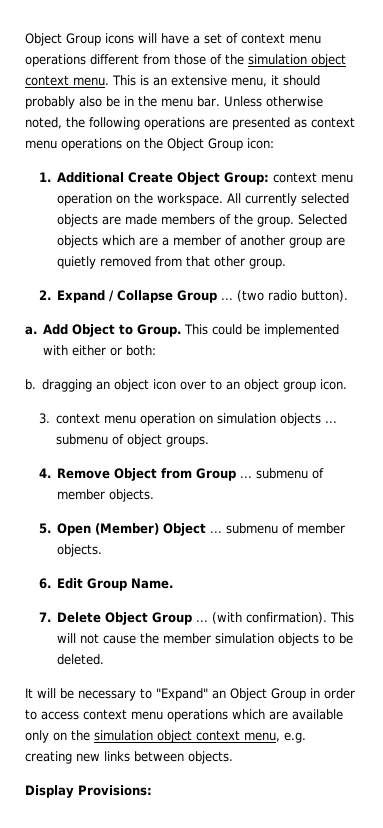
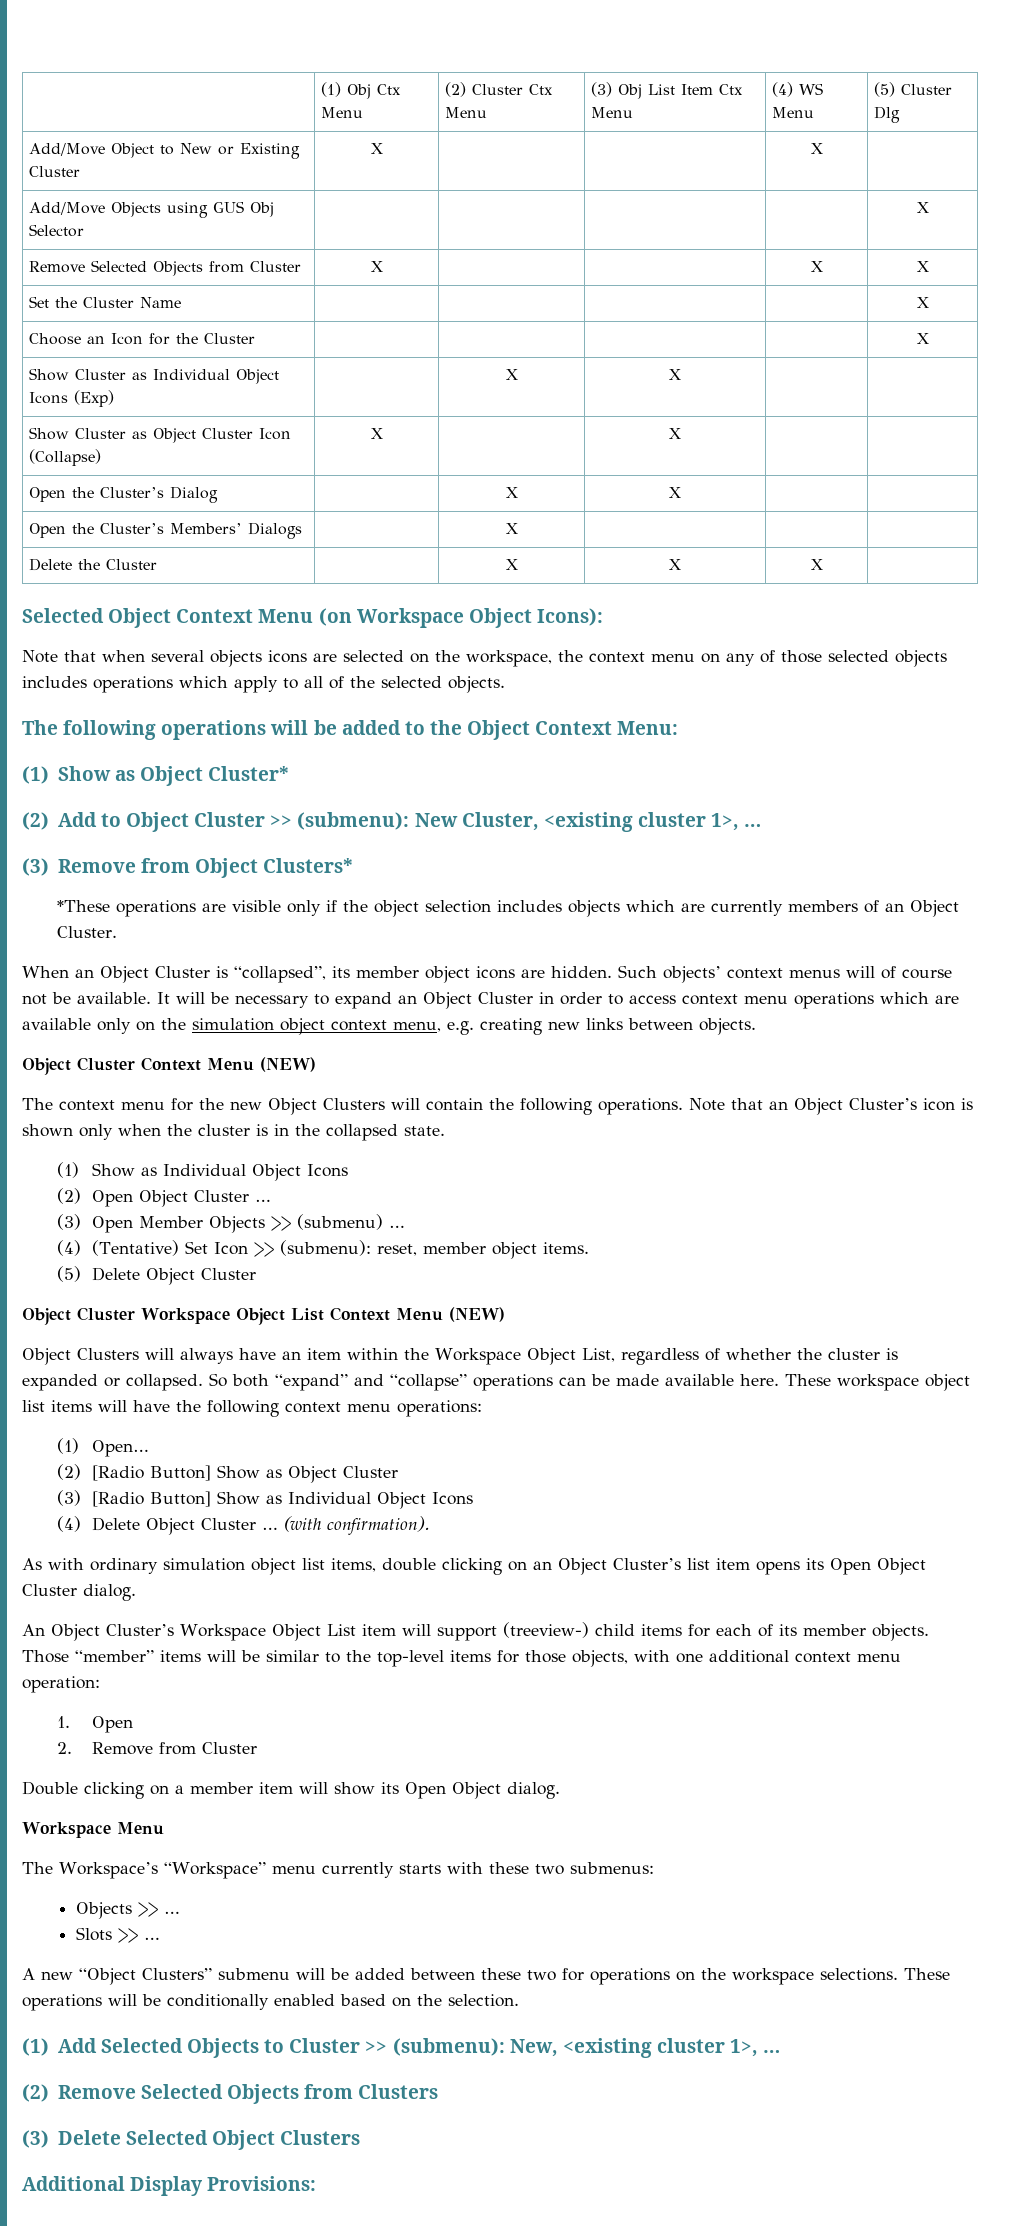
- Object Group icons will have a set of context menu operations different from those of the simulation object context menu. This is an extensive menu, it should probably also be in the menu bar. Unless otherwise noted, the following operations are presented as context menu operations on the Object Group icon:
- 1. Additional Create Object Group: context menu operation on the workspace. All currently selected objects are made members of the group. Selected objects which are a member of another group are quietly removed from that other group.
- 2. Expand / Collapse Group ... (two radio button).
- a. Add Object to Group. This could be implemented with either or both:
- b. dragging an object icon over to an object group icon.
- 3. context menu operation on simulation objects ... submenu of object groups.
- 4. Remove Object from Group ... submenu of member objects.
- 5. Open (Member) Object ... submenu of member objects.
- 6. Edit Group Name.
- 7. Delete Object Group ... (with confirmation). This will not cause the member simulation objects to be deleted.
- It will be necessary to "Expand" an Object Group in order to access context menu operations which are available only on the simulation object context menu, e.g. creating new links between objects.
+ | (1) Obj Ctx Menu | (2) Cluster Ctx Menu | (3) Obj List Item Ctx Menu | (4) WS Menu | (5) Cluster Dlg
+ Add/Move Object to New or Existing Cluster | X | | | X |
+ Add/Move Objects using GUS Obj Selector | | | | | X
+ Remove Selected Objects from Cluster | X | | | X | X
+ Set the Cluster Name | | | | | X
+ Choose an Icon for the Cluster | | | | | X
+ Show Cluster as Individual Object Icons (Exp) | | X | X | |
+ Show Cluster as Object Cluster Icon (Collapse) | X | | X | |
+ Open the Cluster’s Dialog | | X | X | |
+ Open the Cluster’s Members’ Dialogs | | X | | |
+ Delete the Cluster | | X | X | X |
+ Selected Object Context Menu (on Workspace Object Icons):
+ Note that when several objects icons are selected on the workspace, the context menu on any of those selected objects includes operations which apply to all of the selected objects.
+ The following operations will be added to the Object Context Menu:
+ (1) Show as Object Cluster*
+ (2) Add to Object Cluster >> (submenu): New Cluster, <existing cluster 1>, …
+ (3) Remove from Object Clusters*
+ *These operations are visible only if the object selection includes objects which are currently members of an Object Cluster.
+ When an Object Cluster is “collapsed”, its member object icons are hidden. Such objects’ context menus will of course not be available. It will be necessary to expand an Object Cluster in order to access context menu operations which are available only on the simulation object context menu, e.g. creating new links between objects.
- Display Provisions:
+ Object Cluster Context Menu (NEW)
+ The context menu for the new Object Clusters will contain the following operations. Note that an Object Cluster’s icon is shown only when the cluster is in the collapsed state.
+ (1) Show as Individual Object Icons
+ (2) Open Object Cluster …
+ (3) Open Member Objects >> (submenu) …
+ (4) (Tentative) Set Icon >> (submenu): reset, member object items.
+ (5) Delete Object Cluster
+ Object Cluster Workspace Object List Context Menu (NEW)
+ Object Clusters will always have an item within the Workspace Object List, regardless of whether the cluster is expanded or collapsed. So both “expand” and “collapse” operations can be made available here. These workspace object list items will have the following context menu operations:
+ (1) Open…
+ (2) [Radio Button] Show as Object Cluster
+ (3) [Radio Button] Show as Individual Object Icons
+ (4) Delete Object Cluster … (with confirmation).
+ As with ordinary simulation object list items, double clicking on an Object Cluster’s list item opens its Open Object Cluster dialog.
+ An Object Cluster’s Workspace Object List item will support (treeview-) child items for each of its member objects. Those “member” items will be similar to the top-level items for those objects, with one additional context menu operation:
+ 1. Open
+ 2. Remove from Cluster
+ Double clicking on a member item will show its Open Object dialog.
+ Workspace Menu
+ The Workspace’s “Workspace” menu currently starts with these two submenus:
+ Objects >> …
+ Slots >> …
+ A new “Object Clusters” submenu will be added between these two for operations on the workspace selections. These operations will be conditionally enabled based on the selection.
+ (1) Add Selected Objects to Cluster >> (submenu): New, <existing cluster 1>, …
+ (2) Remove Selected Objects from Clusters
+ (3) Delete Selected Object Clusters
+ Additional Display Provisions:

